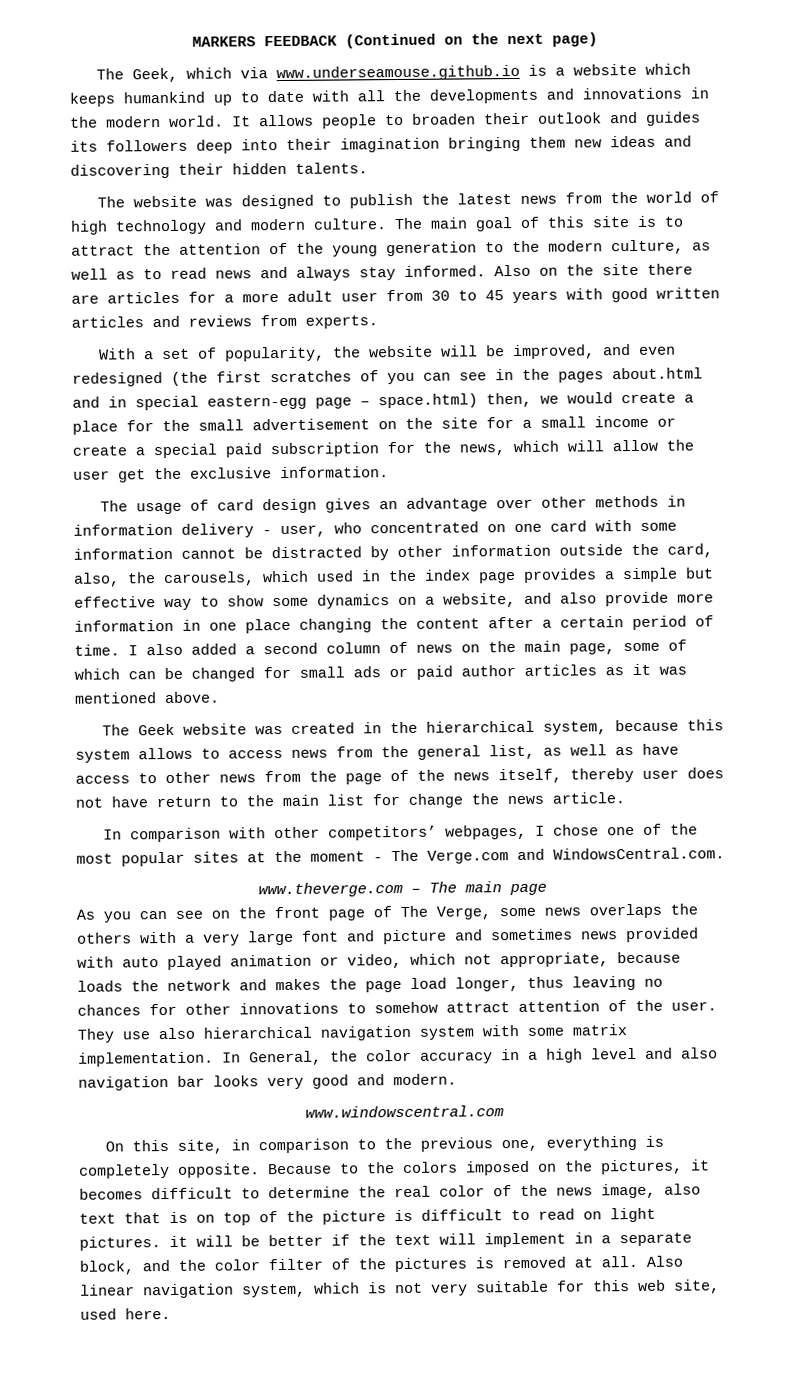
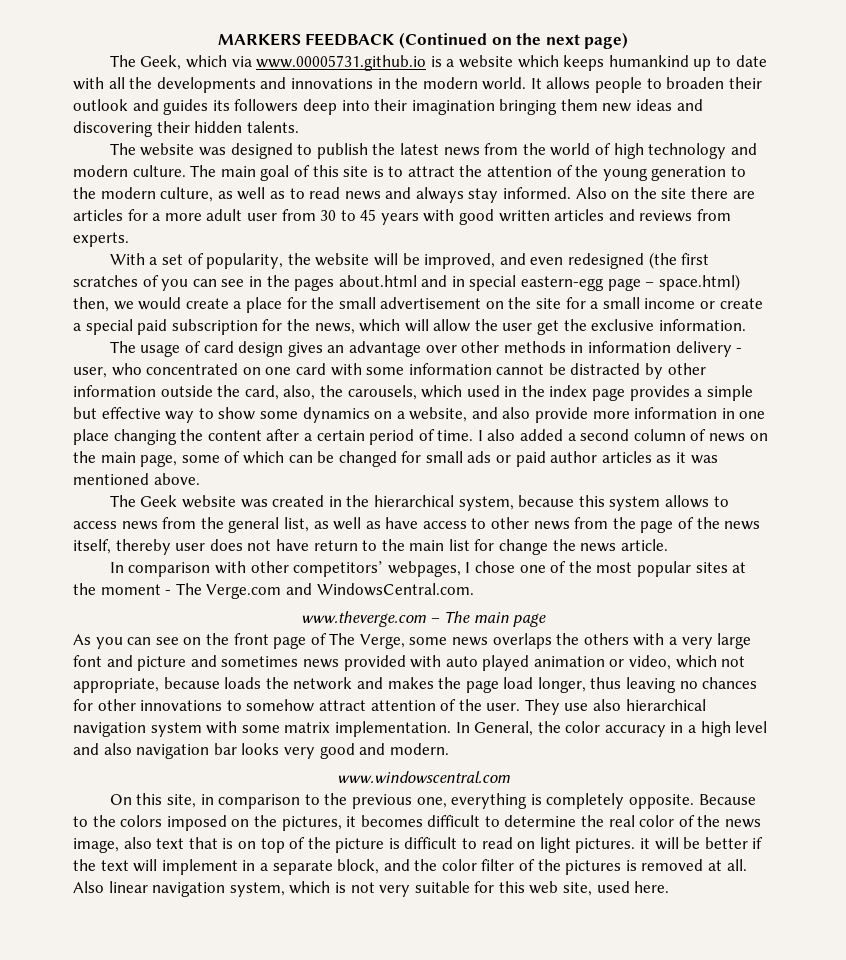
- The Geek, which via www.underseamouse.github.io is a website which keeps humankind up to date with all the developments and innovations in the modern world.
+ The Geek, which via www.00005731.github.io is a website which keeps humankind up to date with all the developments and innovations in the modern world.

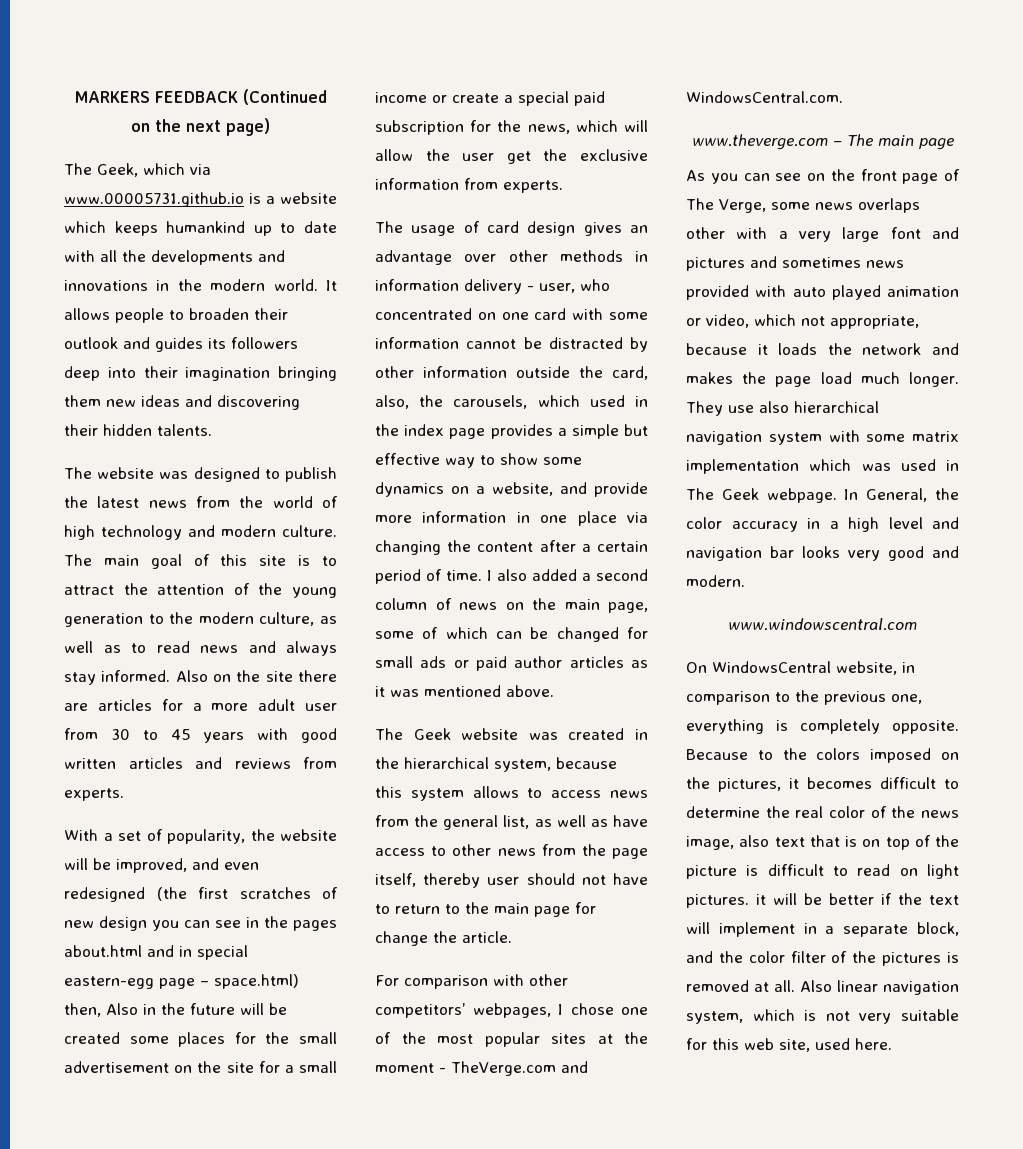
- With a set of popularity, the website will be improved, and even redesigned (the first scratches of you can see in the pages about.html and in special eastern-egg page – space.html) then, we would create a place for the small advertisement on the site for a small income or create a special paid subscription for the news, which will allow the user get the exclusive information.
+ With a set of popularity, the website will be improved, and even redesigned (the first scratches of new design you can see in the pages about.html and in special eastern-egg page – space.html) then, Also in the future will be created some places for the small advertisement on the site for a small income or create a special paid subscription for the news, which will allow the user get the exclusive information from experts.
- The usage of card design gives an advantage over other methods in information delivery - user, who concentrated on one card with some information cannot be distracted by other information outside the card, also, the carousels, which used in the index page provides a simple but effective way to show some dynamics on a website, and also provide more information in one place changing the content after a certain period of time.
+ The usage of card design gives an advantage over other methods in information delivery - user, who concentrated on one card with some information cannot be distracted by other information outside the card, also, the carousels, which used in the index page provides a simple but effective way to show some dynamics on a website, and provide more information in one place via changing the content after a certain period of time.
- The Geek website was created in the hierarchical system, because this system allows to access news from the general list, as well as have access to other news from the page of the news itself, thereby user does not have return to the main list for change the news article.
+ The Geek website was created in the hierarchical system, because this system allows to access news from the general list, as well as have access to other news from the page itself, thereby user should not have to return to the main page for change the article.
- In comparison with other competitors’ webpages, I chose one of the most popular sites at the moment - The Verge.com and WindowsCentral.com.
+ For comparison with other competitors’ webpages, I chose one of the most popular sites at the moment - TheVerge.com and WindowsCentral.com.
- As you can see on the front page of The Verge, some news overlaps the others with a very large font and picture and sometimes news provided with auto played animation or video, which not appropriate, because loads the network and makes the page load longer, thus leaving no chances for other innovations to somehow attract attention of the user.
+ As you can see on the front page of The Verge, some news overlaps other with a very large font and pictures and sometimes news provided with auto played animation or video, which not appropriate, because it loads the network and makes the page load much longer.
- They use also hierarchical navigation system with some matrix implementation.
+ They use also hierarchical navigation system with some matrix implementation which was used in The Geek webpage.
- In General, the color accuracy in a high level and also navigation bar looks very good and modern.
+ In General, the color accuracy in a high level and navigation bar looks very good and modern.
- On this site, in comparison to the previous one, everything is completely opposite.
+ On WindowsCentral website, in comparison to the previous one, everything is completely opposite.

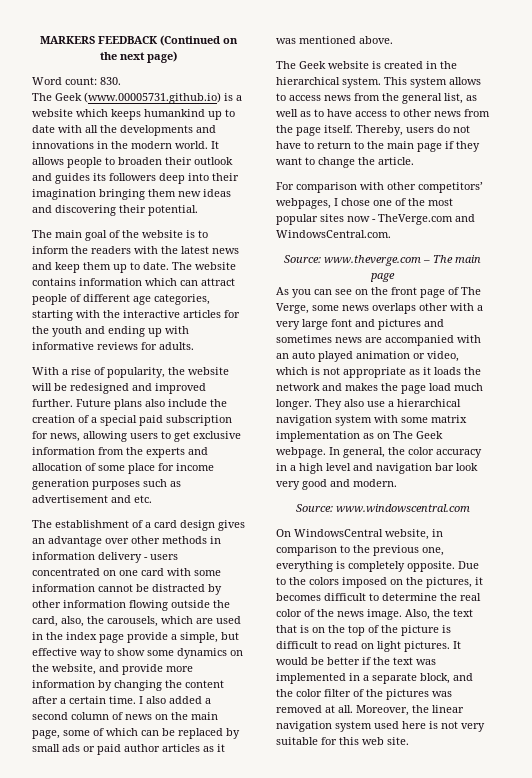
- The Geek, which via www.00005731.github.io is a website which keeps humankind up to date with all the developments and innovations in the modern world.
+ Word count: 830.
+ The Geek (www.00005731.github.io) is a website which keeps humankind up to date with all the developments and innovations in the modern world.
- It allows people to broaden their outlook and guides its followers deep into their imagination bringing them new ideas and discovering their hidden talents.
- The website was designed to publish the latest news from the world of high technology and modern culture. The main goal of this site is to attract the attention of the young generation to the modern culture, as well as to read news and always stay informed. Also on the site there are articles for a more adult user from 30 to 45 years with good written articles and reviews from experts.
+ It allows people to broaden their outlook and guides its followers deep into their imagination bringing them new ideas and discovering their potential.
+ The main goal of the website is to inform the readers with the latest news and keep them up to date. The website contains information which can attract people of different age categories, starting with the interactive articles for the youth and ending up with informative reviews for adults.
- With a set of popularity, the website will be improved, and even redesigned (the first scratches of new design you can see in the pages about.html and in special eastern-egg page – space.html) then, Also in the future will be created some places for the small advertisement on the site for a small income or create a special paid subscription for the news, which will allow the user get the exclusive information from experts.
- The usage of card design gives an advantage over other methods in information delivery - user, who concentrated on one card with some information cannot be distracted by other information outside the card, also, the carousels, which used in the index page provides a simple but effective way to show some dynamics on a website, and provide more information in one place via changing the content after a certain period of time.
+ With a rise of popularity, the website will be redesigned and improved further. Future plans also include the creation of a special paid subscription for news, allowing users to get exclusive information from the experts and allocation of some place for income generation purposes such as advertisement and etc.
+ The establishment of a card design gives an advantage over other methods in information delivery - users concentrated on one card with some information cannot be distracted by other information flowing outside the card, also, the carousels, which are used in the index page provide a simple, but effective way to show some dynamics on the website, and provide more information by changing the content after a certain time.
- I also added a second column of news on the main page, some of which can be changed for small ads or paid author articles as it was mentioned above.
+ I also added a second column of news on the main page, some of which can be replaced by small ads or paid author articles as it was mentioned above.
- The Geek website was created in the hierarchical system, because this system allows to access news from the general list, as well as have access to other news from the page itself, thereby user should not have to return to the main page for change the article.
+ The Geek website is created in the hierarchical system. This system allows to access news from the general list, as well as to have access to other news from the page itself. Thereby, users do not have to return to the main page if they want to change the article.
- For comparison with other competitors’ webpages, I chose one of the most popular sites at the moment - TheVerge.com and WindowsCentral.com.
+ For comparison with other competitors’ webpages, I chose one of the most popular sites now - TheVerge.com and WindowsCentral.com.
- www.theverge.com – The main page
+ Source: www.theverge.com – The main page
- As you can see on the front page of The Verge, some news overlaps other with a very large font and pictures and sometimes news provided with auto played animation or video, which not appropriate, because it loads the network and makes the page load much longer.
+ As you can see on the front page of The Verge, some news overlaps other with a very large font and pictures and sometimes news are accompanied with an auto played animation or video, which is not appropriate as it loads the network and makes the page load much longer.
- They use also hierarchical navigation system with some matrix implementation which was used in The Geek webpage.
+ They also use a hierarchical navigation system with some matrix implementation as on The Geek webpage.
- In General, the color accuracy in a high level and navigation bar looks very good and modern.
+ In general, the color accuracy in a high level and navigation bar look very good and modern.
- www.windowscentral.com
+ Source: www.windowscentral.com
- Because to the colors imposed on the pictures, it becomes difficult to determine the real color of the news image, also text that is on top of the picture is difficult to read on light pictures. it will be better if the text will implement in a separate block, and the color filter of the pictures is removed at all.
+ Due to the colors imposed on the pictures, it becomes difficult to determine the real color of the news image. Also, the text that is on the top of the picture is difficult to read on light pictures. It would be better if the text was implemented in a separate block, and the color filter of the pictures was removed at all.
- Also linear navigation system, which is not very suitable for this web site, used here.
+ Moreover, the linear navigation system used here is not very suitable for this web site.

